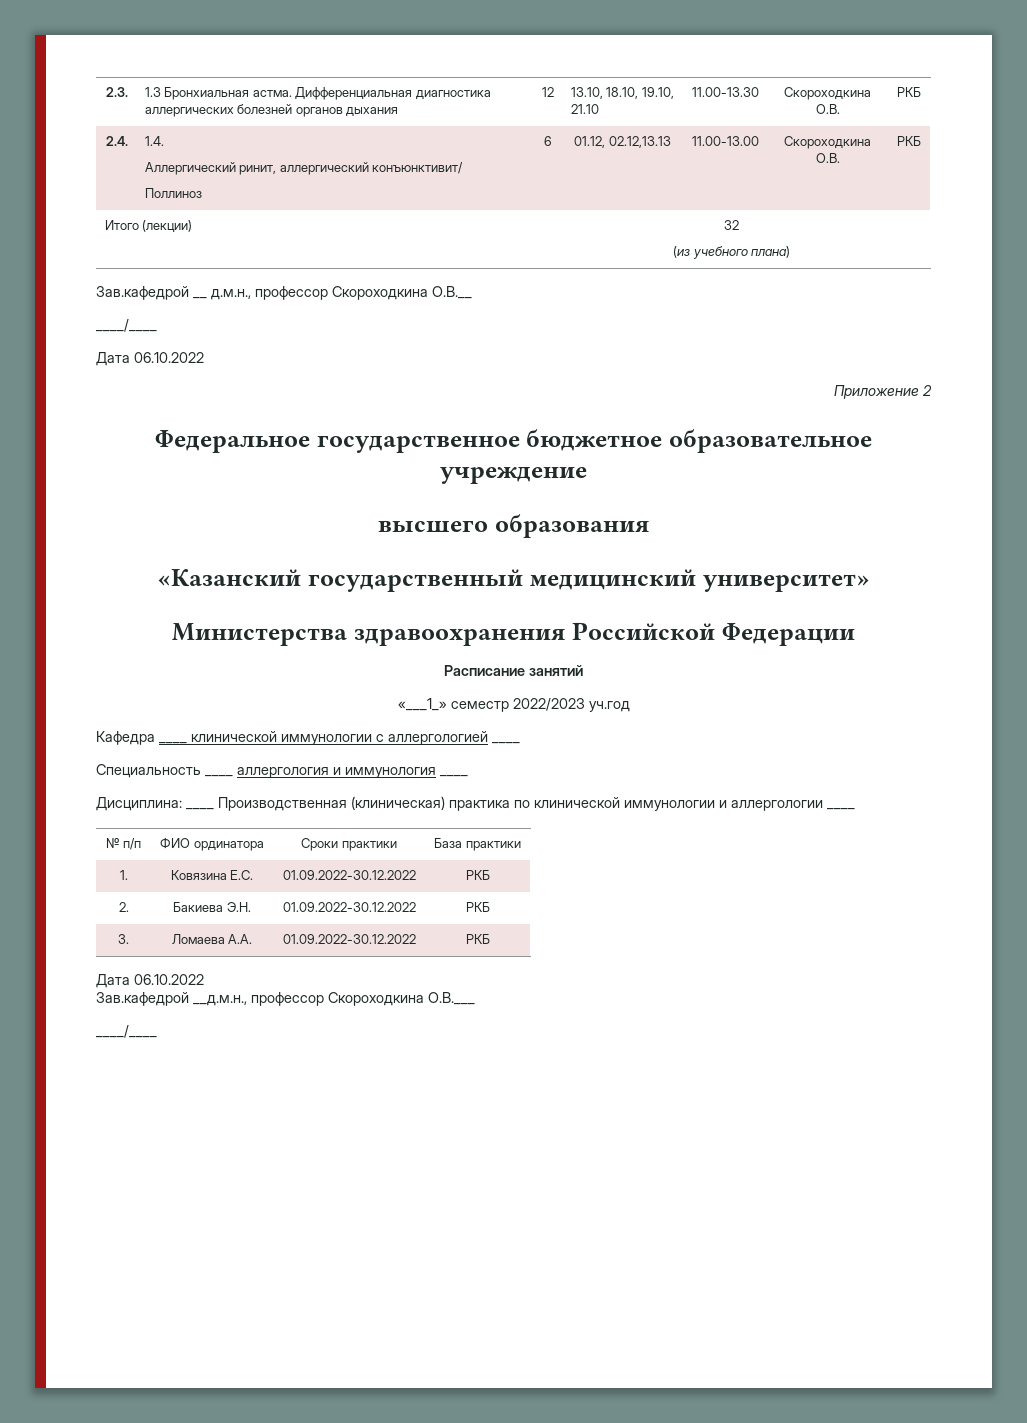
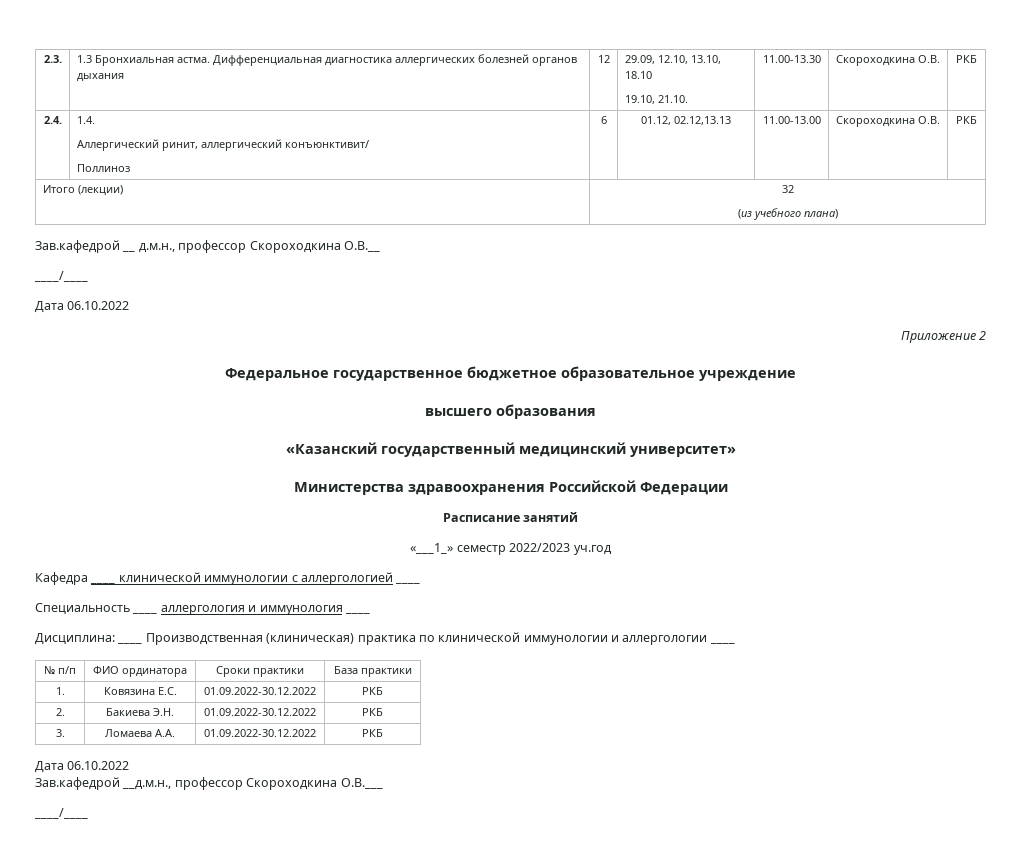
- 2.3. | 1.3 Бронхиальная астма. Дифференциальная диагностика аллергических болезней органов дыхания | 12 | 13.10, 18.10, 19.10, 21.10 | 11.00-13.30 | Скороходкина О.В. | РКБ
+ 2.3. | 1.3 Бронхиальная астма. Дифференциальная диагностика аллергических болезней органов дыхания | 12 | 29.09, 12.10, 13.10, 18.10
+ 19.10, 21.10. | 11.00-13.30 | Скороходкина О.В. | РКБ

